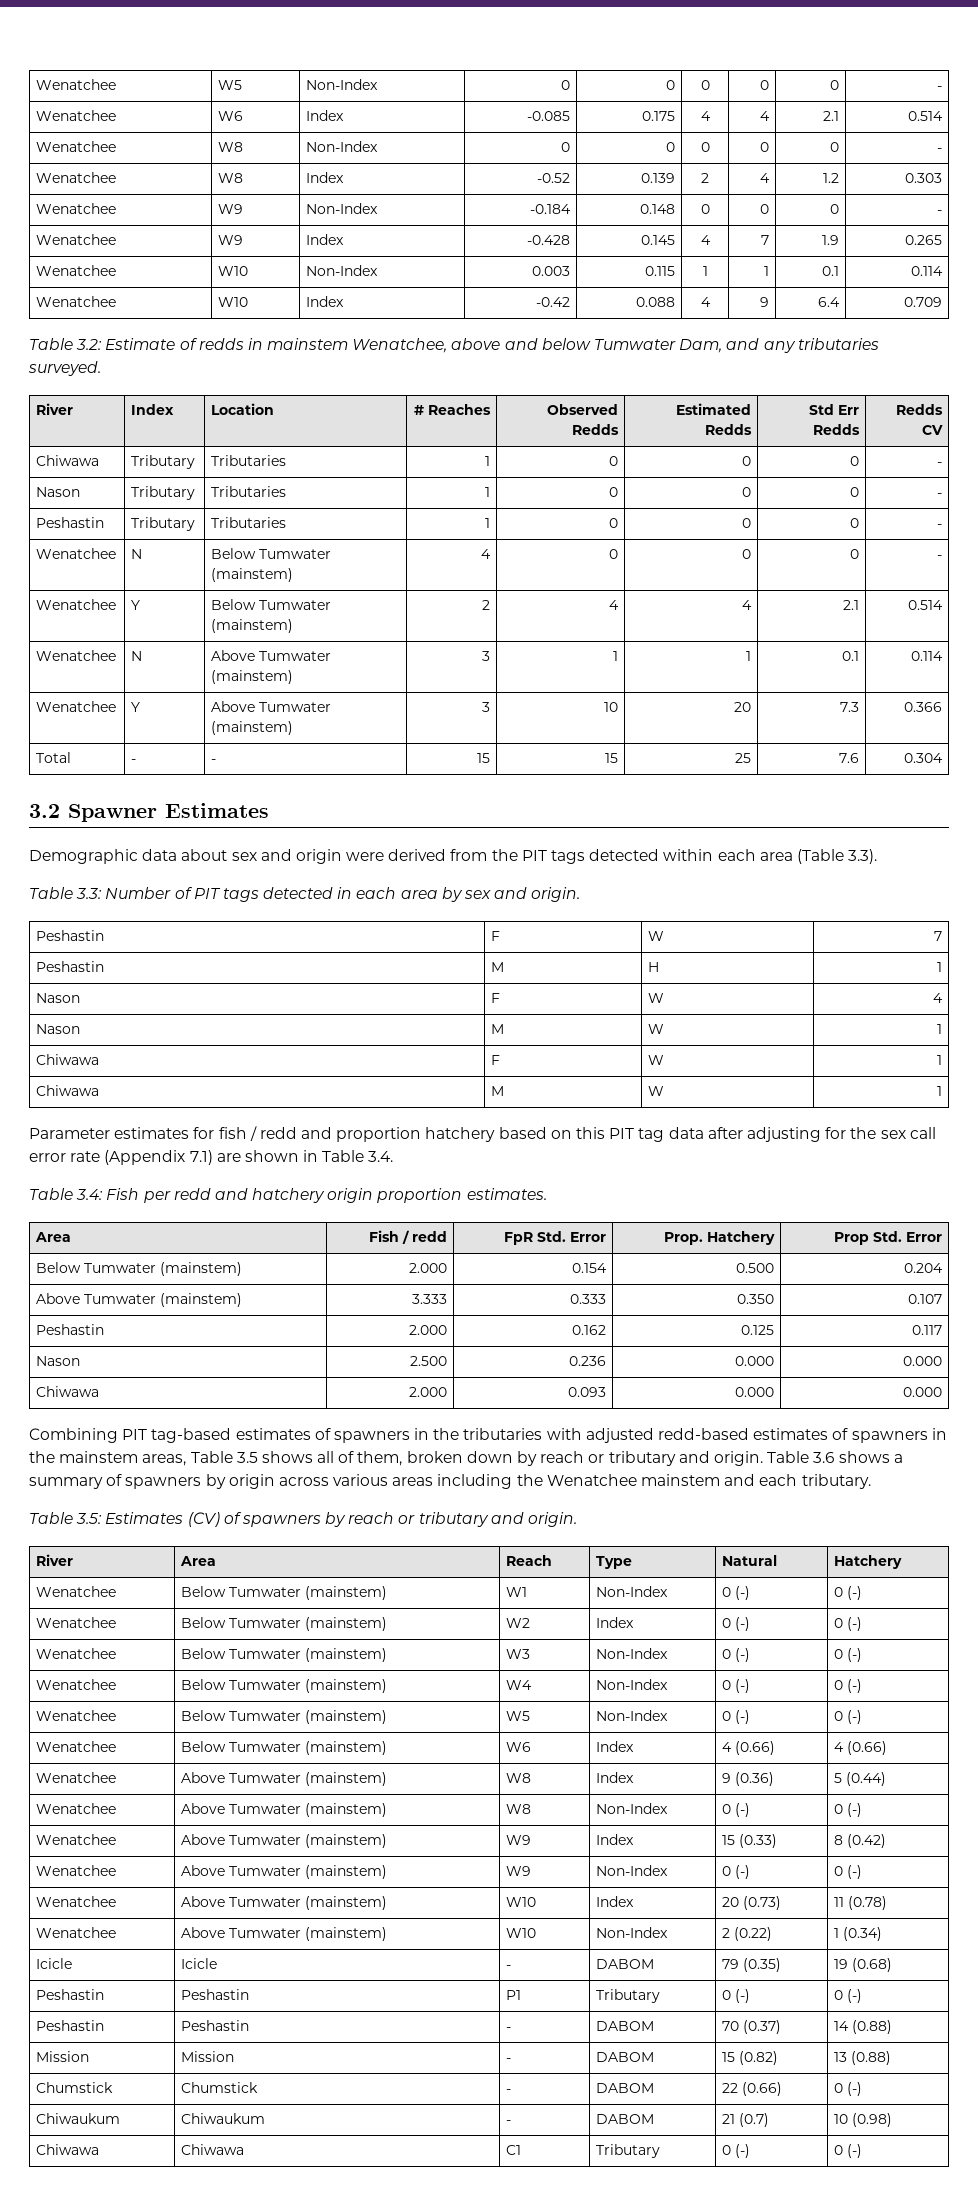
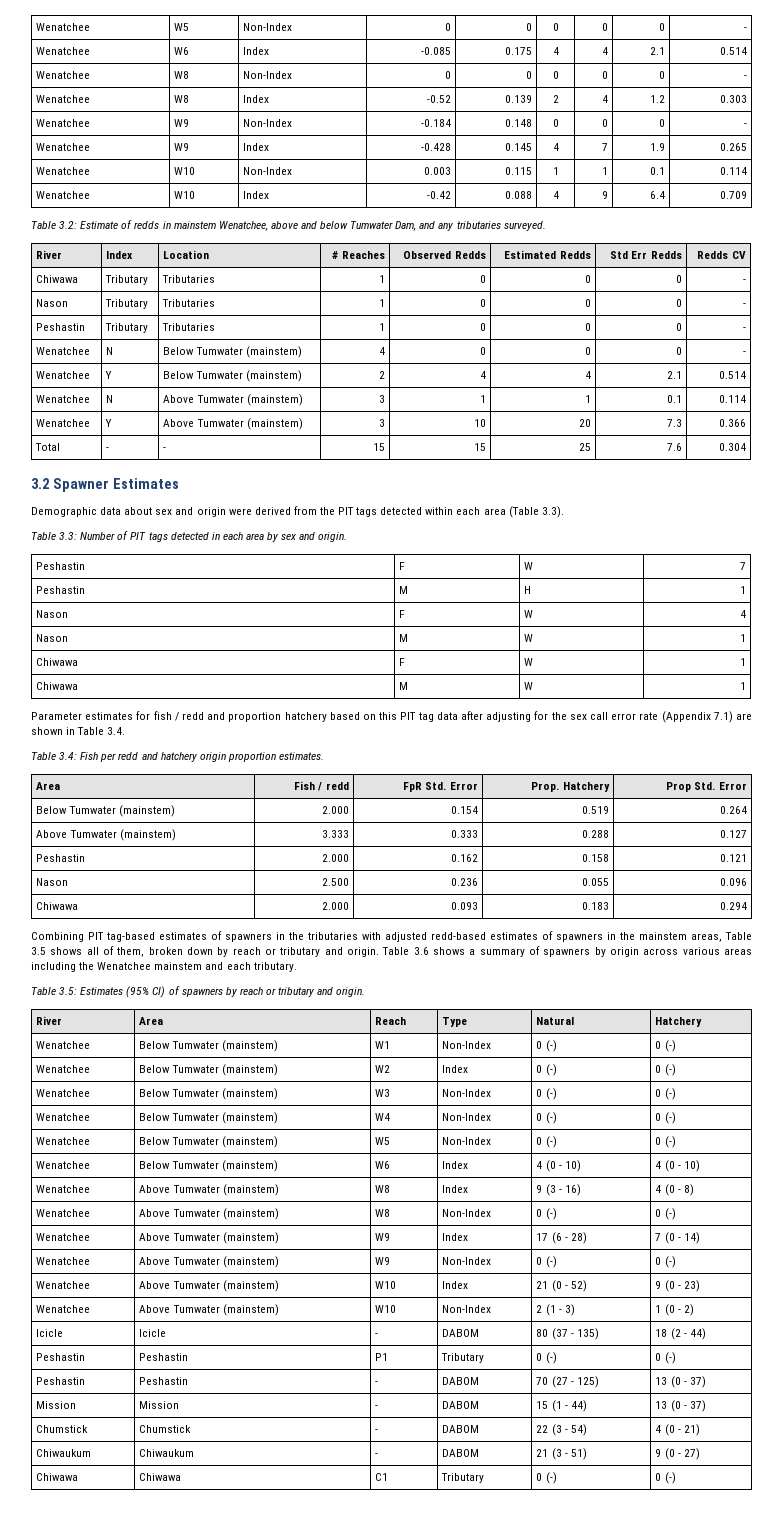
- Below Tumwater (mainstem) | 2.000 | 0.154 | 0.500 | 0.204
+ Below Tumwater (mainstem) | 2.000 | 0.154 | 0.519 | 0.264
- Above Tumwater (mainstem) | 3.333 | 0.333 | 0.350 | 0.107
+ Above Tumwater (mainstem) | 3.333 | 0.333 | 0.288 | 0.127
- Peshastin | 2.000 | 0.162 | 0.125 | 0.117
+ Peshastin | 2.000 | 0.162 | 0.158 | 0.121
- Nason | 2.500 | 0.236 | 0.000 | 0.000
+ Nason | 2.500 | 0.236 | 0.055 | 0.096
- Chiwawa | 2.000 | 0.093 | 0.000 | 0.000
+ Chiwawa | 2.000 | 0.093 | 0.183 | 0.294
- Table 3.5: Estimates (CV) of spawners by reach or tributary and origin.
+ Table 3.5: Estimates (95% CI) of spawners by reach or tributary and origin.
- Wenatchee | Below Tumwater (mainstem) | W6 | Index | 4 (0.66) | 4 (0.66)
+ Wenatchee | Below Tumwater (mainstem) | W6 | Index | 4 (0 - 10) | 4 (0 - 10)
- Wenatchee | Above Tumwater (mainstem) | W8 | Index | 9 (0.36) | 5 (0.44)
+ Wenatchee | Above Tumwater (mainstem) | W8 | Index | 9 (3 - 16) | 4 (0 - 8)
- Wenatchee | Above Tumwater (mainstem) | W9 | Index | 15 (0.33) | 8 (0.42)
+ Wenatchee | Above Tumwater (mainstem) | W9 | Index | 17 (6 - 28) | 7 (0 - 14)
- Wenatchee | Above Tumwater (mainstem) | W10 | Index | 20 (0.73) | 11 (0.78)
+ Wenatchee | Above Tumwater (mainstem) | W10 | Index | 21 (0 - 52) | 9 (0 - 23)
- Wenatchee | Above Tumwater (mainstem) | W10 | Non-Index | 2 (0.22) | 1 (0.34)
- Icicle | Icicle | - | DABOM | 79 (0.35) | 19 (0.68)
+ Wenatchee | Above Tumwater (mainstem) | W10 | Non-Index | 2 (1 - 3) | 1 (0 - 2)
+ Icicle | Icicle | - | DABOM | 80 (37 - 135) | 18 (2 - 44)
- Peshastin | Peshastin | - | DABOM | 70 (0.37) | 14 (0.88)
+ Peshastin | Peshastin | - | DABOM | 70 (27 - 125) | 13 (0 - 37)
- Mission | Mission | - | DABOM | 15 (0.82) | 13 (0.88)
+ Mission | Mission | - | DABOM | 15 (1 - 44) | 13 (0 - 37)
- Chumstick | Chumstick | - | DABOM | 22 (0.66) | 0 (-)
+ Chumstick | Chumstick | - | DABOM | 22 (3 - 54) | 4 (0 - 21)
- Chiwaukum | Chiwaukum | - | DABOM | 21 (0.7) | 10 (0.98)
+ Chiwaukum | Chiwaukum | - | DABOM | 21 (3 - 51) | 9 (0 - 27)

